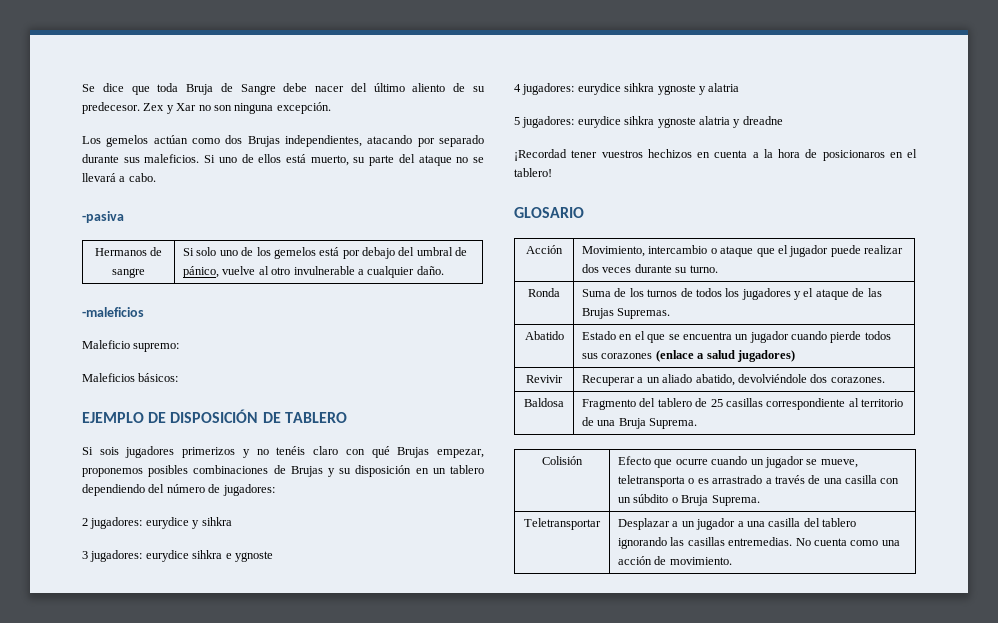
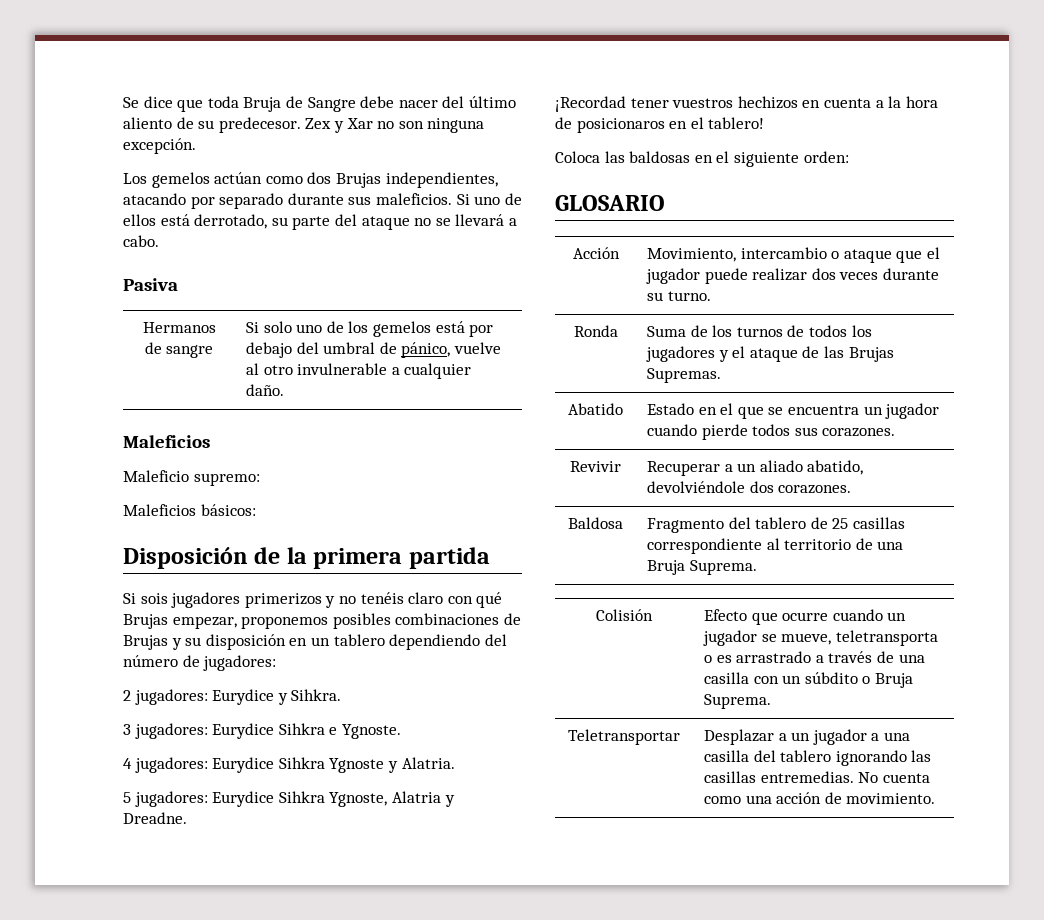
- Si uno de ellos está muerto, su parte del ataque no se llevará a cabo.
+ Si uno de ellos está derrotado, su parte del ataque no se llevará a cabo.
- -pasiva
+ Pasiva
  Hermanos de sangre | Si solo uno de los gemelos está por debajo del umbral de pánico, vuelve al otro invulnerable a cualquier daño.
- -maleficios
+ Maleficios
- EJEMPLO DE DISPOSICIÓN DE TABLERO
+ Disposición de la primera partida
- 2 jugadores: eurydice y sihkra
+ 2 jugadores: Eurydice y Sihkra.
- 3 jugadores: eurydice sihkra e ygnoste
- 4 jugadores: eurydice sihkra ygnoste y alatria
- 5 jugadores: eurydice sihkra ygnoste alatria y dreadne
+ 3 jugadores: Eurydice Sihkra e Ygnoste.
+ 4 jugadores: Eurydice Sihkra Ygnoste y Alatria.
+ 5 jugadores: Eurydice Sihkra Ygnoste, Alatria y Dreadne.
+ Coloca las baldosas en el siguiente orden:
- Abatido | Estado en el que se encuentra un jugador cuando pierde todos sus corazones (enlace a salud jugadores)
+ Abatido | Estado en el que se encuentra un jugador cuando pierde todos sus corazones.

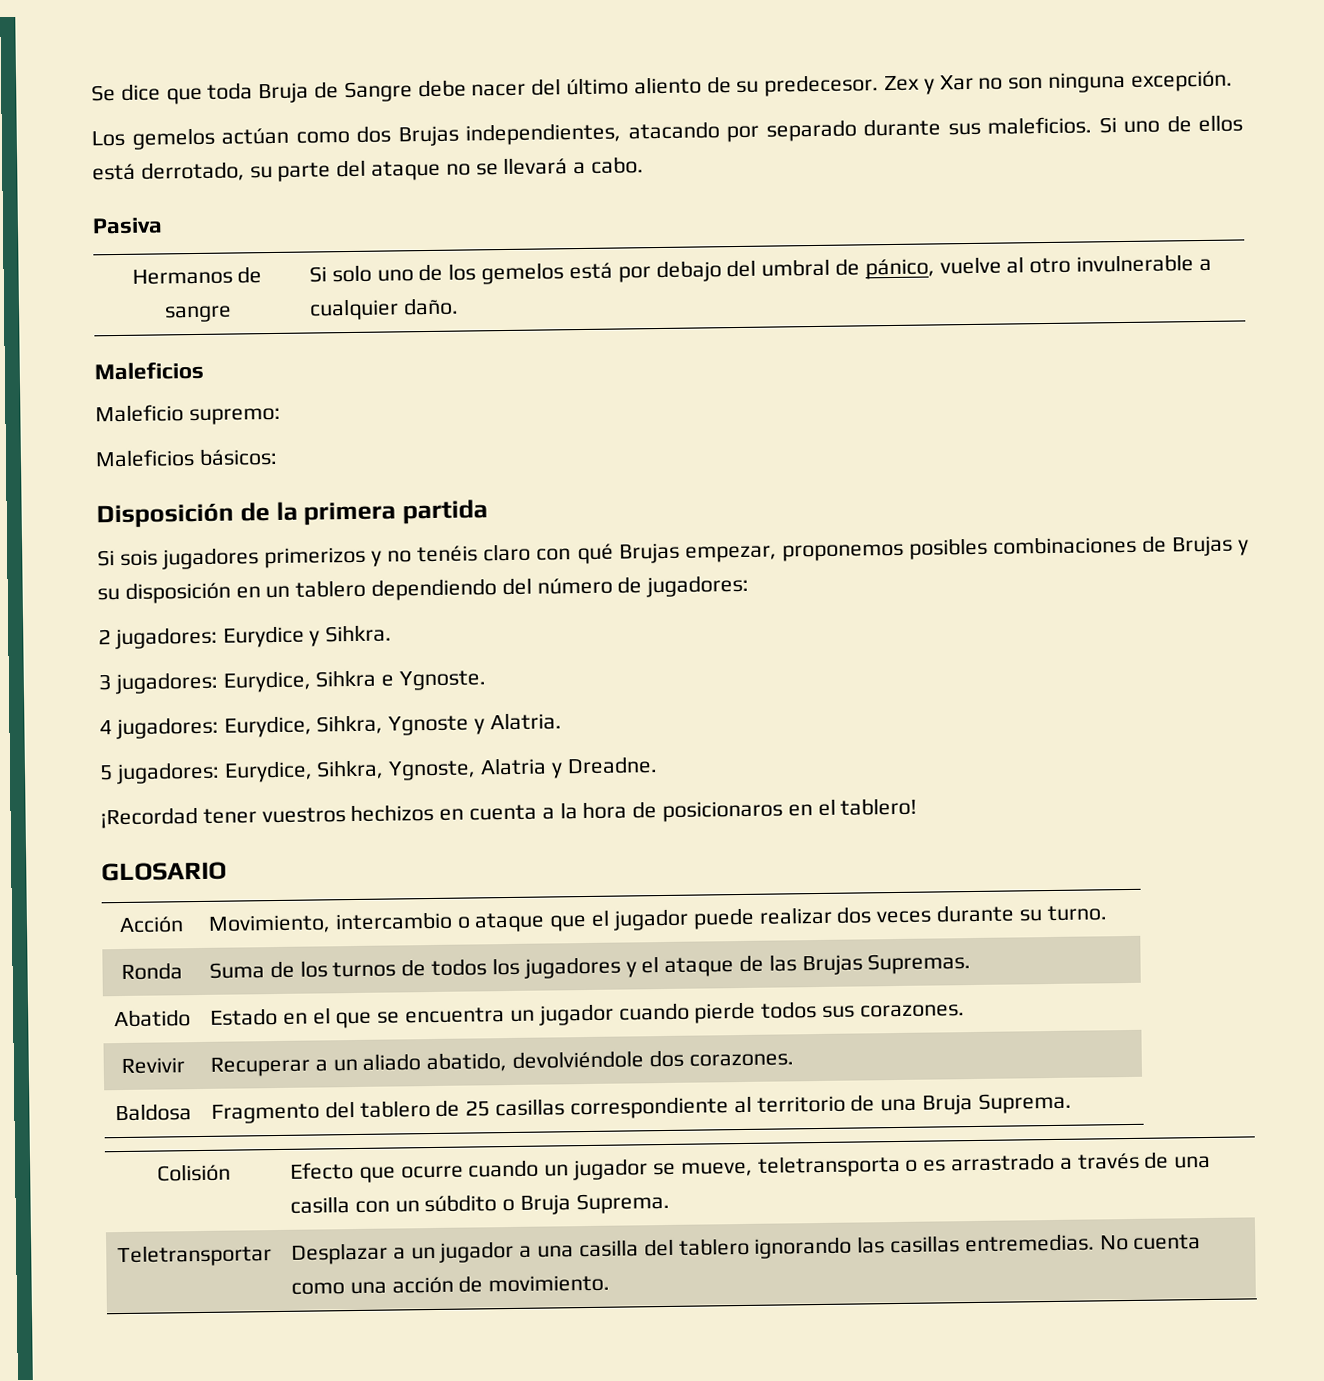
- 3 jugadores: Eurydice Sihkra e Ygnoste.
+ 3 jugadores: Eurydice, Sihkra e Ygnoste.
- 4 jugadores: Eurydice Sihkra Ygnoste y Alatria.
+ 4 jugadores: Eurydice, Sihkra, Ygnoste y Alatria.
- 5 jugadores: Eurydice Sihkra Ygnoste, Alatria y Dreadne.
+ 5 jugadores: Eurydice, Sihkra, Ygnoste, Alatria y Dreadne.
- Coloca las baldosas en el siguiente orden:

